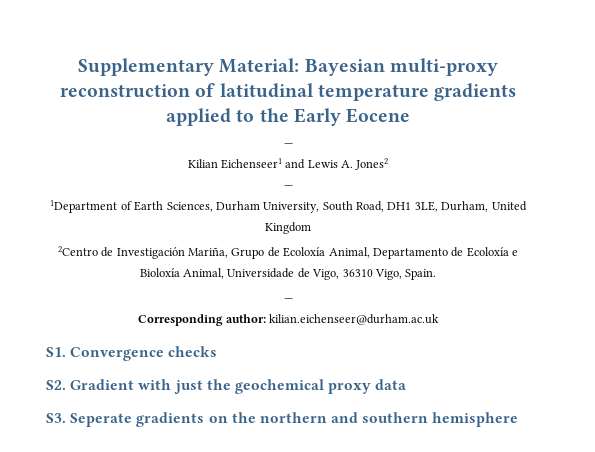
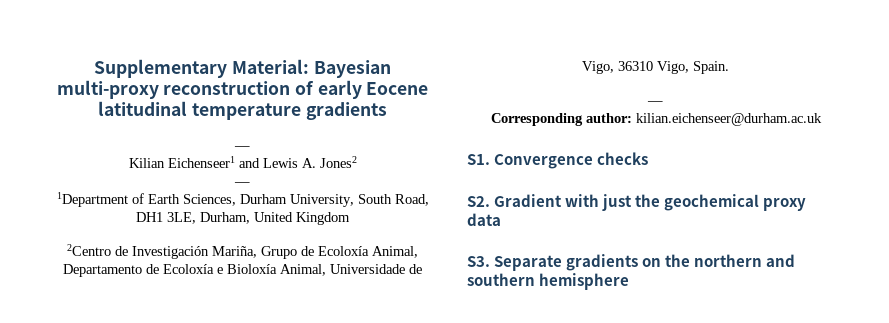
- Supplementary Material: Bayesian multi-proxy reconstruction of latitudinal temperature gradients applied to the Early Eocene
+ Supplementary Material: Bayesian multi-proxy reconstruction of early Eocene latitudinal temperature gradients
- S3. Seperate gradients on the northern and southern hemisphere
+ S3. Separate gradients on the northern and southern hemisphere

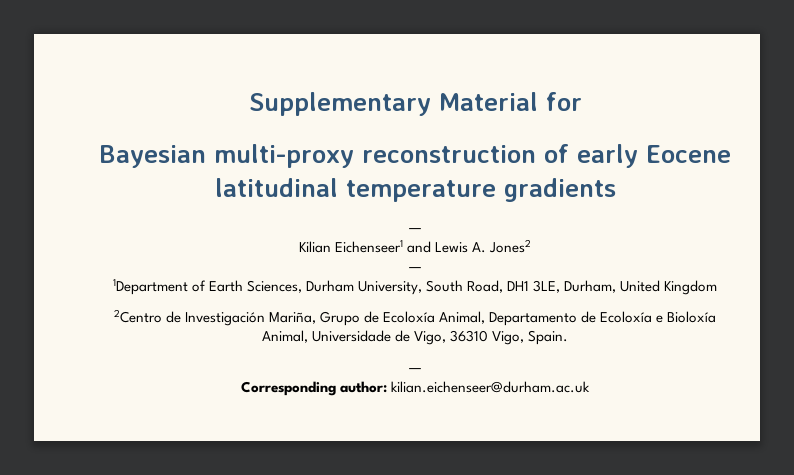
- Supplementary Material: Bayesian multi-proxy reconstruction of early Eocene latitudinal temperature gradients
+ Supplementary Material for
+ Bayesian multi-proxy reconstruction of early Eocene latitudinal temperature gradients
- S1. Convergence checks
- S2. Gradient with just the geochemical proxy data
- S3. Separate gradients on the northern and southern hemisphere

